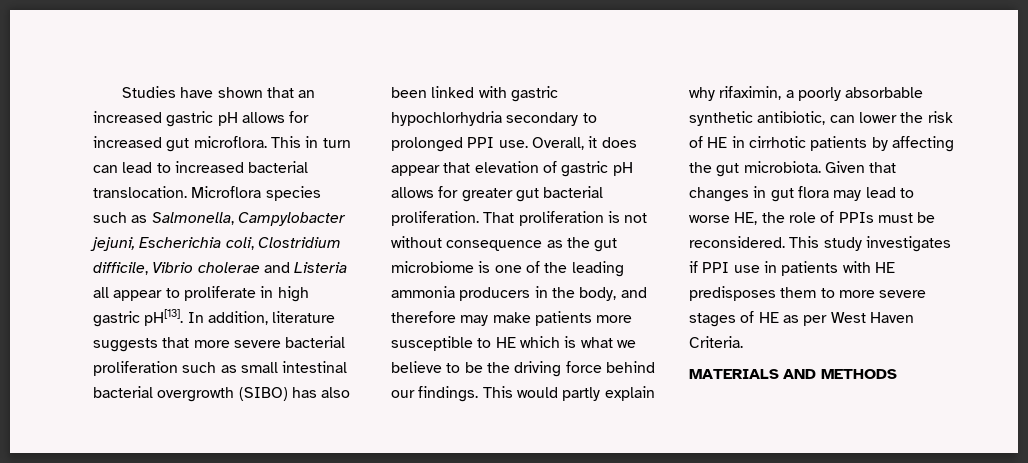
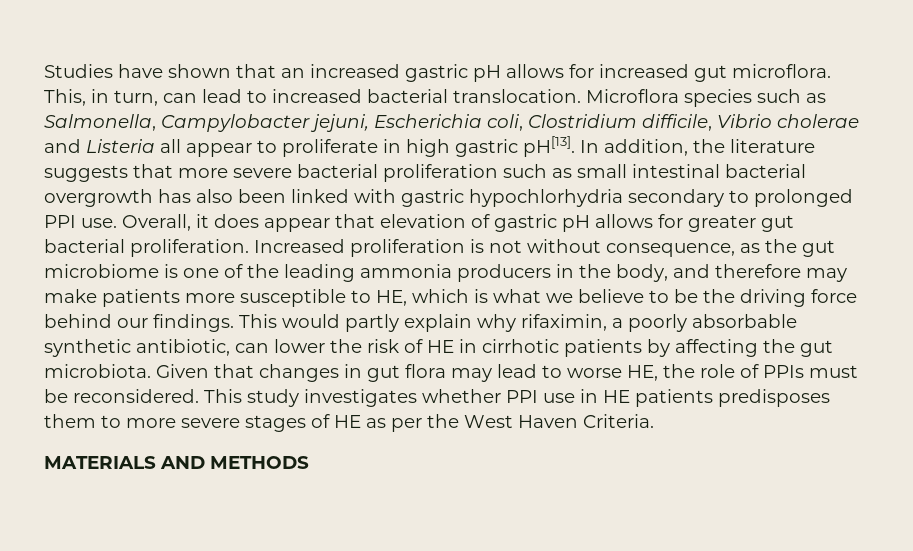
- This in turn can lead to increased bacterial translocation.
+ This, in turn, can lead to increased bacterial translocation.
- In addition, literature suggests that more severe bacterial proliferation such as small intestinal bacterial overgrowth (SIBO) has also been linked with gastric hypochlorhydria secondary to prolonged PPI use.
+ In addition, the literature suggests that more severe bacterial proliferation such as small intestinal bacterial overgrowth has also been linked with gastric hypochlorhydria secondary to prolonged PPI use.
- That proliferation is not without consequence as the gut microbiome is one of the leading ammonia producers in the body, and therefore may make patients more susceptible to HE which is what we believe to be the driving force behind our findings.
+ Increased proliferation is not without consequence, as the gut microbiome is one of the leading ammonia producers in the body, and therefore may make patients more susceptible to HE, which is what we believe to be the driving force behind our findings.
- This study investigates if PPI use in patients with HE predisposes them to more severe stages of HE as per West Haven Criteria.
+ This study investigates whether PPI use in HE patients predisposes them to more severe stages of HE as per the West Haven Criteria.

